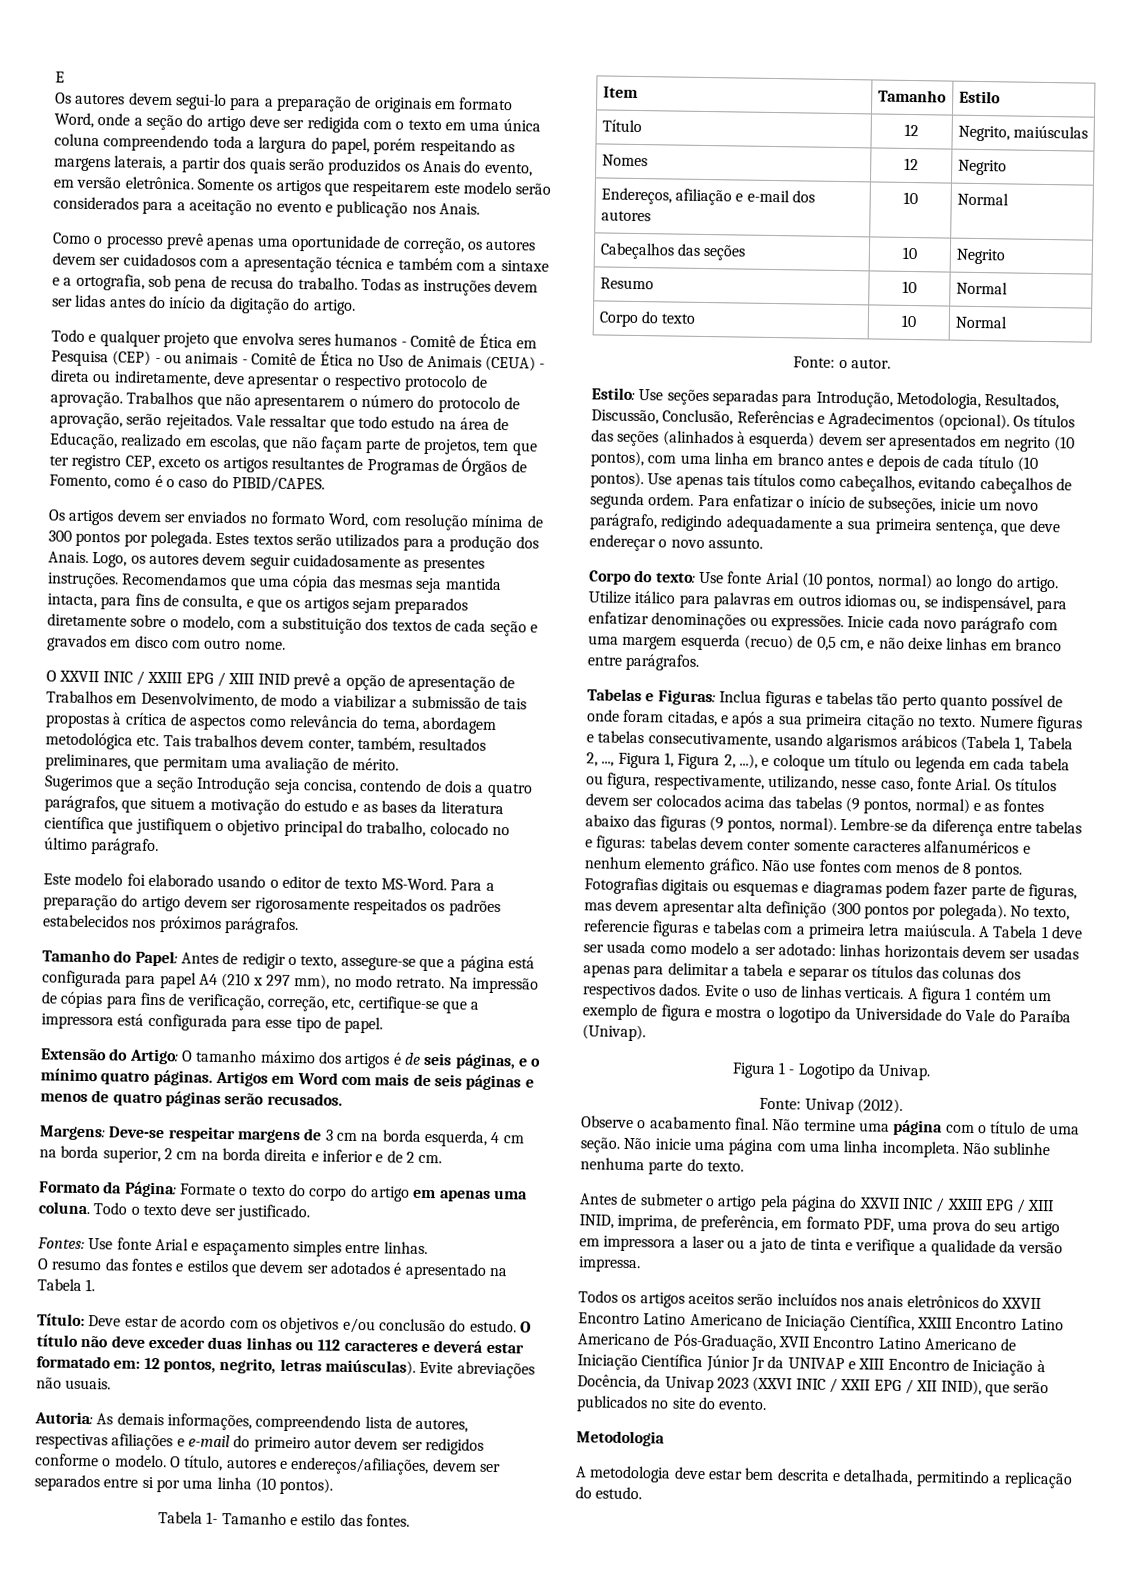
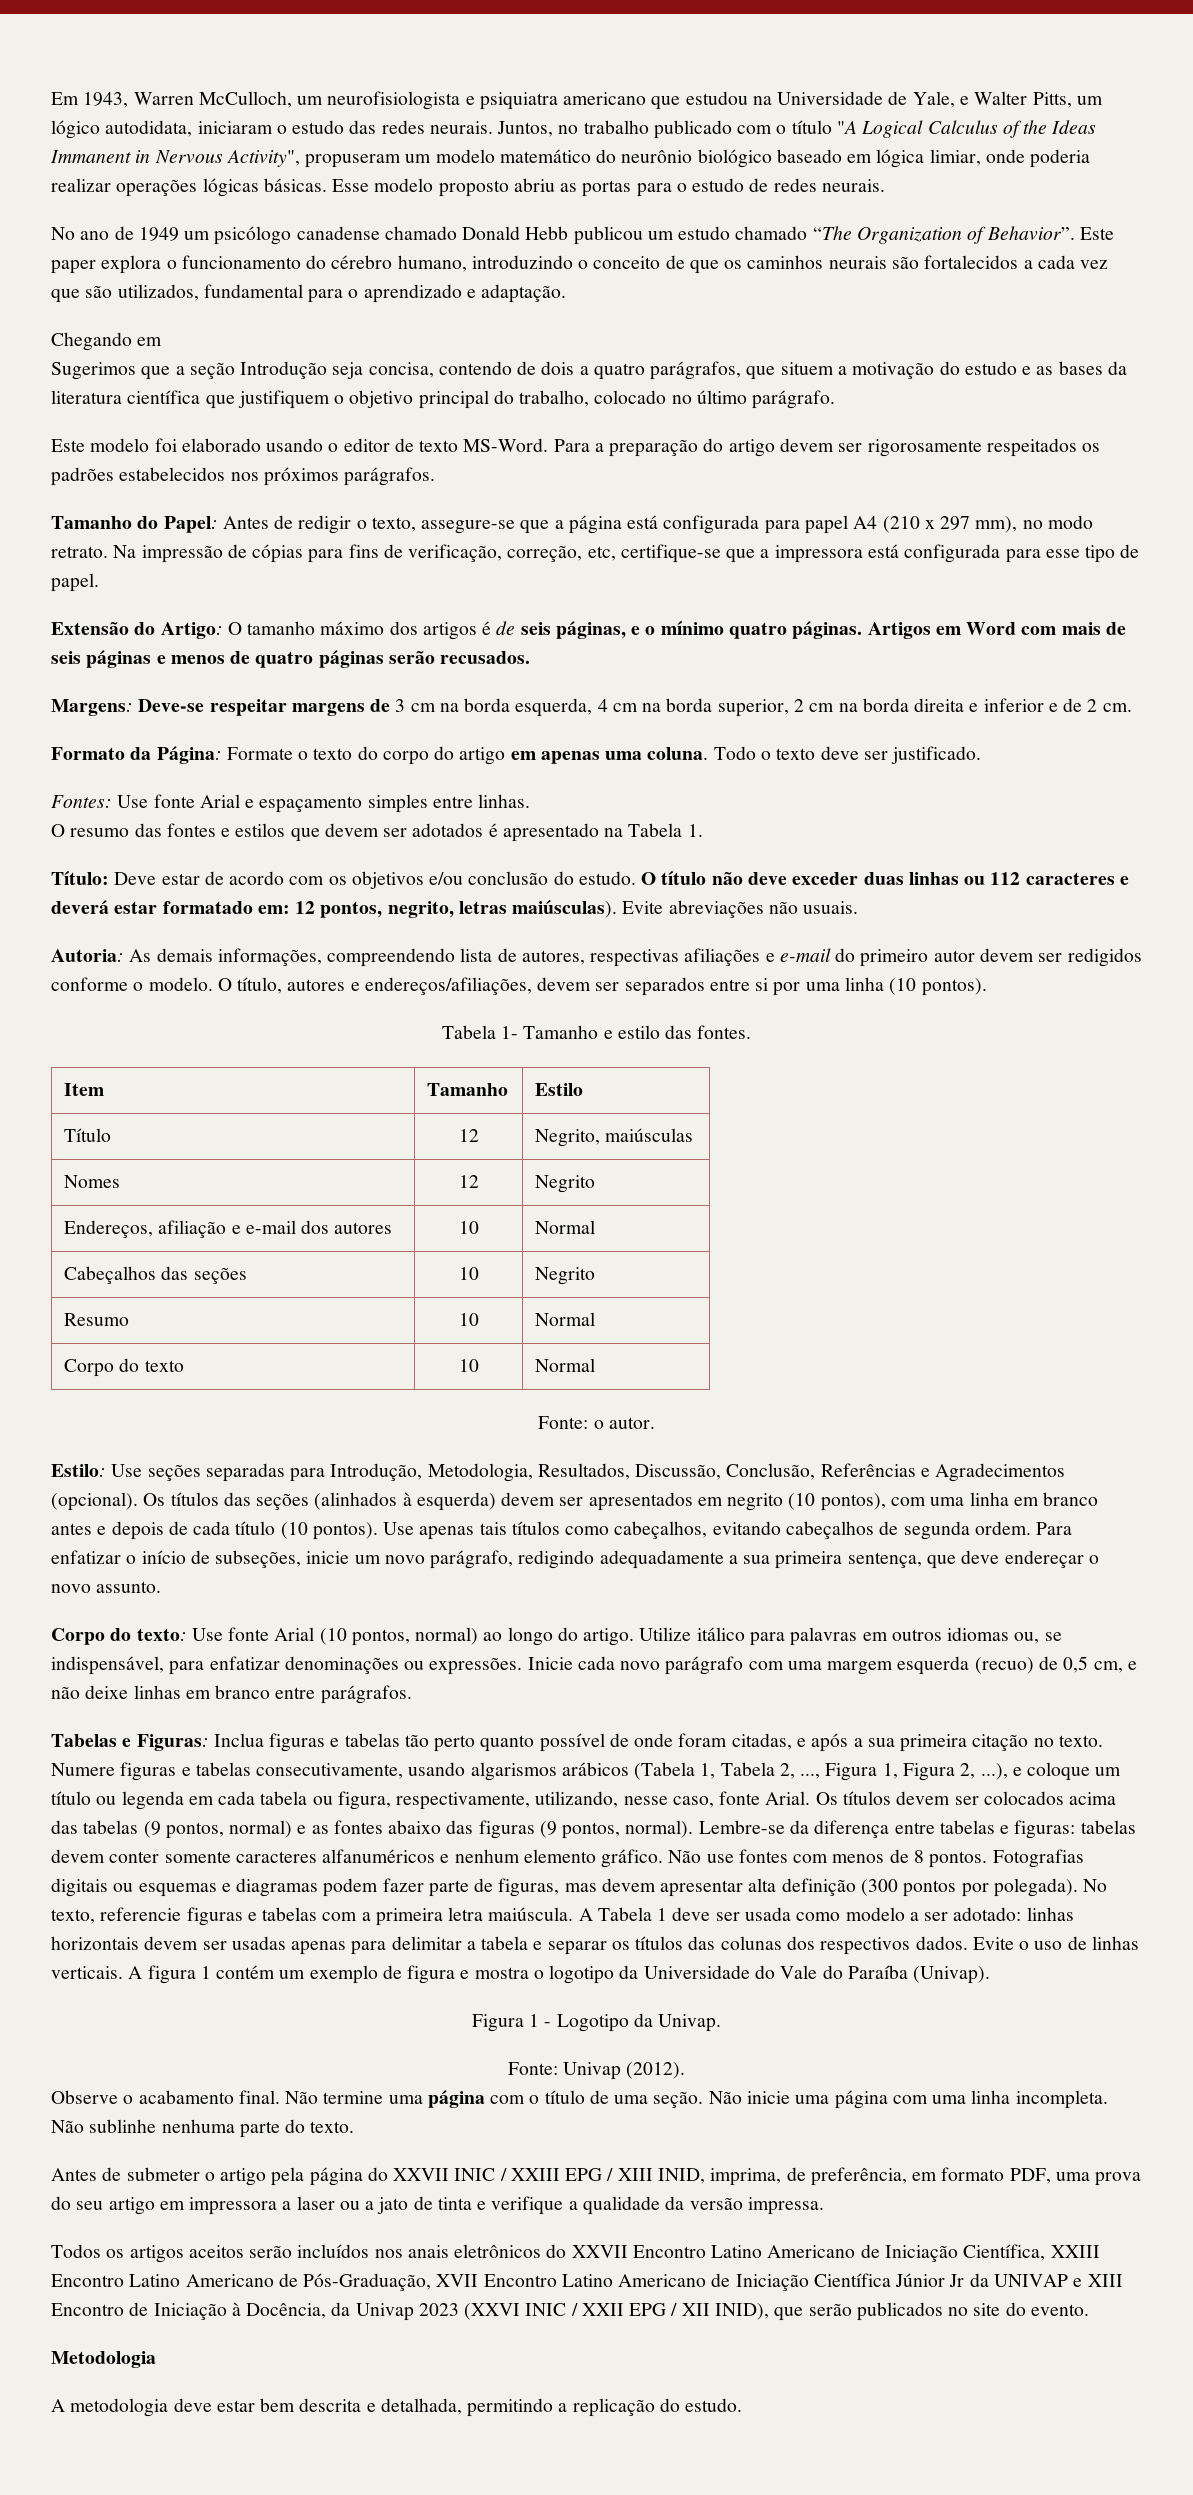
- E
- Os autores devem segui-lo para a preparação de originais em formato Word, onde a seção do artigo deve ser redigida com o texto em uma única coluna compreendendo toda a largura do papel, porém respeitando as margens laterais, a partir dos quais serão produzidos os Anais do evento, em versão eletrônica. Somente os artigos que respeitarem este modelo serão considerados para a aceitação no evento e publicação nos Anais.
- Como o processo prevê apenas uma oportunidade de correção, os autores devem ser cuidadosos com a apresentação técnica e também com a sintaxe e a ortografia, sob pena de recusa do trabalho. Todas as instruções devem ser lidas antes do início da digitação do artigo.
- Todo e qualquer projeto que envolva seres humanos - Comitê de Ética em Pesquisa (CEP) - ou animais - Comitê de Ética no Uso de Animais (CEUA) - direta ou indiretamente, deve apresentar o respectivo protocolo de aprovação. Trabalhos que não apresentarem o número do protocolo de aprovação, serão rejeitados. Vale ressaltar que todo estudo na área de Educação, realizado em escolas, que não façam parte de projetos, tem que ter registro CEP, exceto os artigos resultantes de Programas de Órgãos de Fomento, como é o caso do PIBID/CAPES.
- Os artigos devem ser enviados no formato Word, com resolução mínima de 300 pontos por polegada. Estes textos serão utilizados para a produção dos Anais. Logo, os autores devem seguir cuidadosamente as presentes instruções. Recomendamos que uma cópia das mesmas seja mantida intacta, para fins de consulta, e que os artigos sejam preparados diretamente sobre o modelo, com a substituição dos textos de cada seção e gravados em disco com outro nome.
- O XXVII INIC / XXIII EPG / XIII INID prevê a opção de apresentação de Trabalhos em Desenvolvimento, de modo a viabilizar a submissão de tais propostas à crítica de aspectos como relevância do tema, abordagem metodológica etc. Tais trabalhos devem conter, também, resultados preliminares, que permitam uma avaliação de mérito.
+ Em 1943, Warren McCulloch, um neurofisiologista e psiquiatra americano que estudou na Universidade de Yale, e Walter Pitts, um lógico autodidata, iniciaram o estudo das redes neurais. Juntos, no trabalho publicado com o título "A Logical Calculus of the Ideas Immanent in Nervous Activity", propuseram um modelo matemático do neurônio biológico baseado em lógica limiar, onde poderia realizar operações lógicas básicas. Esse modelo proposto abriu as portas para o estudo de redes neurais.
+ No ano de 1949 um psicólogo canadense chamado Donald Hebb publicou um estudo chamado “The Organization of Behavior”. Este paper explora o funcionamento do cérebro humano, introduzindo o conceito de que os caminhos neurais são fortalecidos a cada vez que são utilizados, fundamental para o aprendizado e adaptação.
+ Chegando em

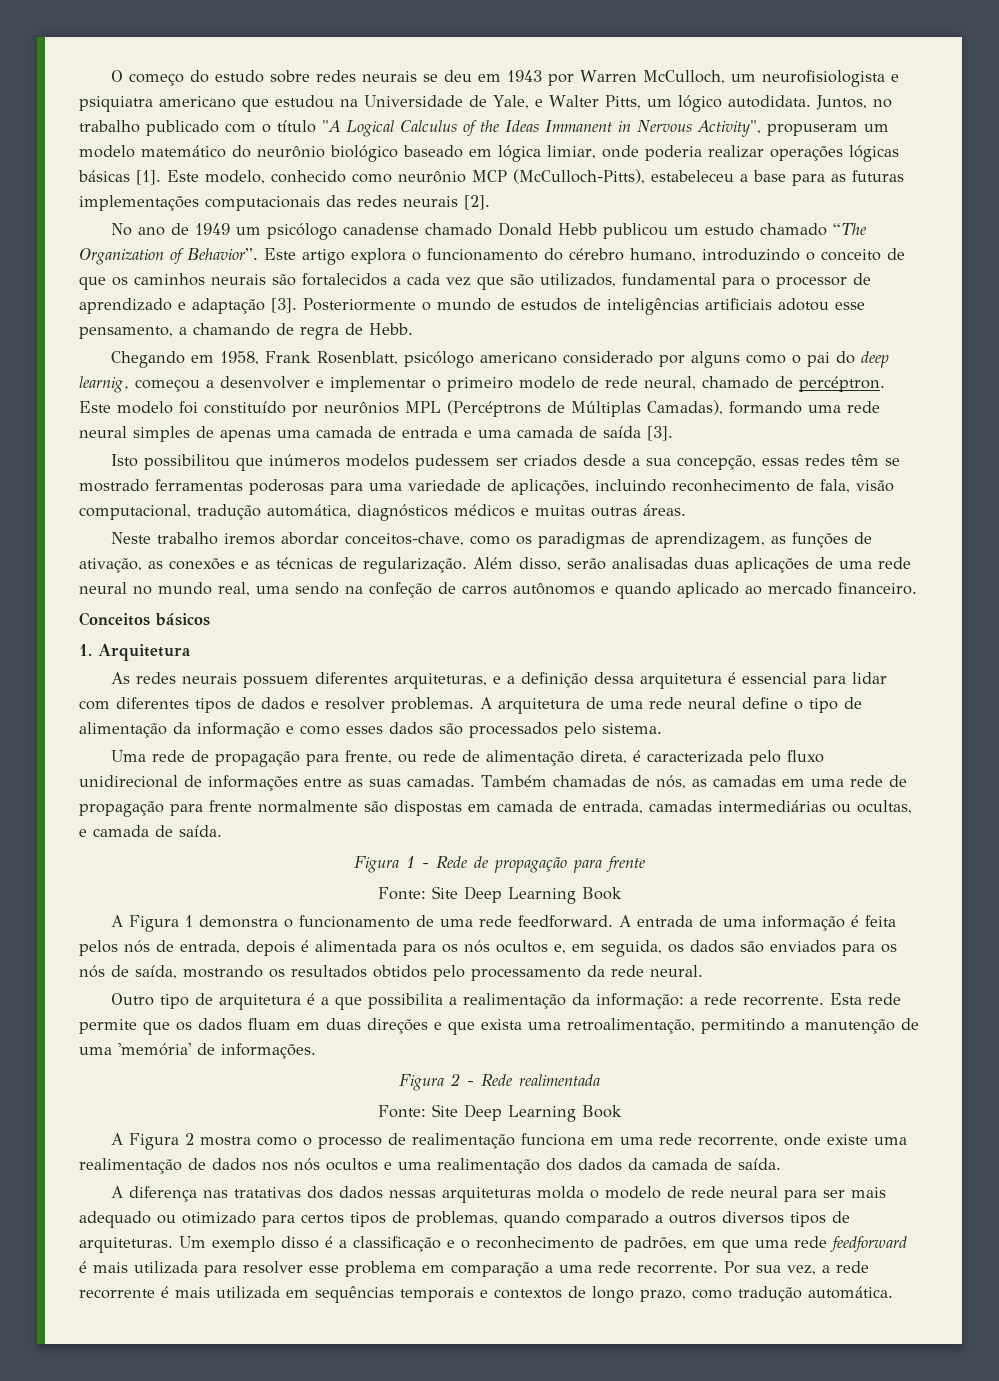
- Em 1943, Warren McCulloch, um neurofisiologista e psiquiatra americano que estudou na Universidade de Yale, e Walter Pitts, um lógico autodidata, iniciaram o estudo das redes neurais.
+ O começo do estudo sobre redes neurais se deu em 1943 por Warren McCulloch, um neurofisiologista e psiquiatra americano que estudou na Universidade de Yale, e Walter Pitts, um lógico autodidata.
- Juntos, no trabalho publicado com o título "A Logical Calculus of the Ideas Immanent in Nervous Activity", propuseram um modelo matemático do neurônio biológico baseado em lógica limiar, onde poderia realizar operações lógicas básicas. Esse modelo proposto abriu as portas para o estudo de redes neurais.
+ Juntos, no trabalho publicado com o título "A Logical Calculus of the Ideas Immanent in Nervous Activity", propuseram um modelo matemático do neurônio biológico baseado em lógica limiar, onde poderia realizar operações lógicas básicas [1]. Este modelo, conhecido como neurônio MCP (McCulloch-Pitts), estabeleceu a base para as futuras implementações computacionais das redes neurais [2].
- Este paper explora o funcionamento do cérebro humano, introduzindo o conceito de que os caminhos neurais são fortalecidos a cada vez que são utilizados, fundamental para o aprendizado e adaptação.
- Chegando em
- Sugerimos que a seção Introdução seja concisa, contendo de dois a quatro parágrafos, que situem a motivação do estudo e as bases da literatura científica que justifiquem o objetivo principal do trabalho, colocado no último parágrafo.
- Este modelo foi elaborado usando o editor de texto MS-Word. Para a preparação do artigo devem ser rigorosamente respeitados os padrões estabelecidos nos próximos parágrafos.
- Tamanho do Papel: Antes de redigir o texto, assegure-se que a página está configurada para papel A4 (210 x 297 mm), no modo retrato. Na impressão de cópias para fins de verificação, correção, etc, certifique-se que a impressora está configurada para esse tipo de papel.
- Extensão do Artigo: O tamanho máximo dos artigos é de seis páginas, e o mínimo quatro páginas. Artigos em Word com mais de seis páginas e menos de quatro páginas serão recusados.
- Margens: Deve-se respeitar margens de 3 cm na borda esquerda, 4 cm na borda superior, 2 cm na borda direita e inferior e de 2 cm.
- Formato da Página: Formate o texto do corpo do artigo em apenas uma coluna. Todo o texto deve ser justificado.
- Fontes: Use fonte Arial e espaçamento simples entre linhas.
- O resumo das fontes e estilos que devem ser adotados é apresentado na Tabela 1.
- Título: Deve estar de acordo com os objetivos e/ou conclusão do estudo. O título não deve exceder duas linhas ou 112 caracteres e deverá estar formatado em: 12 pontos, negrito, letras maiúsculas). Evite abreviações não usuais.
- Autoria: As demais informações, compreendendo lista de autores, respectivas afiliações e e-mail do primeiro autor devem ser redigidos conforme o modelo. O título, autores e endereços/afiliações, devem ser separados entre si por uma linha (10 pontos).
- Tabela 1- Tamanho e estilo das fontes.
- Item | Tamanho | Estilo
- Título | 12 | Negrito, maiúsculas
- Nomes | 12 | Negrito
- Endereços, afiliação e e-mail dos autores | 10 | Normal
- Cabeçalhos das seções | 10 | Negrito
- Resumo | 10 | Normal
- Corpo do texto | 10 | Normal
- Fonte: o autor.
- Estilo: Use seções separadas para Introdução, Metodologia, Resultados, Discussão, Conclusão, Referências e Agradecimentos (opcional). Os títulos das seções (alinhados à esquerda) devem ser apresentados em negrito (10 pontos), com uma linha em branco antes e depois de cada título (10 pontos). Use apenas tais títulos como cabeçalhos, evitando cabeçalhos de segunda ordem. Para enfatizar o início de subseções, inicie um novo parágrafo, redigindo adequadamente a sua primeira sentença, que deve endereçar o novo assunto.
- Corpo do texto: Use fonte Arial (10 pontos, normal) ao longo do artigo. Utilize itálico para palavras em outros idiomas ou, se indispensável, para enfatizar denominações ou expressões. Inicie cada novo parágrafo com uma margem esquerda (recuo) de 0,5 cm, e não deixe linhas em branco entre parágrafos.
- Tabelas e Figuras: Inclua figuras e tabelas tão perto quanto possível de onde foram citadas, e após a sua primeira citação no texto. Numere figuras e tabelas consecutivamente, usando algarismos arábicos (Tabela 1, Tabela 2, ..., Figura 1, Figura 2, ...), e coloque um título ou legenda em cada tabela ou figura, respectivamente, utilizando, nesse caso, fonte Arial. Os títulos devem ser colocados acima das tabelas (9 pontos, normal) e as fontes abaixo das figuras (9 pontos, normal). Lembre-se da diferença entre tabelas e figuras: tabelas devem conter somente caracteres alfanuméricos e nenhum elemento gráfico. Não use fontes com menos de 8 pontos. Fotografias digitais ou esquemas e diagramas podem fazer parte de figuras, mas devem apresentar alta definição (300 pontos por polegada). No texto, referencie figuras e tabelas com a primeira letra maiúscula. A Tabela 1 deve ser usada como modelo a ser adotado: linhas horizontais devem ser usadas apenas para delimitar a tabela e separar os títulos das colunas dos respectivos dados. Evite o uso de linhas verticais. A figura 1 contém um exemplo de figura e mostra o logotipo da Universidade do Vale do Paraíba (Univap).
- Figura 1 - Logotipo da Univap.
- Fonte: Univap (2012).
- Observe o acabamento final. Não termine uma página com o título de uma seção. Não inicie uma página com uma linha incompleta. Não sublinhe nenhuma parte do texto.
- Antes de submeter o artigo pela página do XXVII INIC / XXIII EPG / XIII INID, imprima, de preferência, em formato PDF, uma prova do seu artigo em impressora a laser ou a jato de tinta e verifique a qualidade da versão impressa.
- Todos os artigos aceitos serão incluídos nos anais eletrônicos do XXVII Encontro Latino Americano de Iniciação Científica, XXIII Encontro Latino Americano de Pós-Graduação, XVII Encontro Latino Americano de Iniciação Científica Júnior Jr da UNIVAP e XIII Encontro de Iniciação à Docência, da Univap 2023 (XXVI INIC / XXII EPG / XII INID), que serão publicados no site do evento.
- Metodologia
- A metodologia deve estar bem descrita e detalhada, permitindo a replicação do estudo.
+ Este artigo explora o funcionamento do cérebro humano, introduzindo o conceito de que os caminhos neurais são fortalecidos a cada vez que são utilizados, fundamental para o processor de aprendizado e adaptação [3]. Posteriormente o mundo de estudos de inteligências artificiais adotou esse pensamento, a chamando de regra de Hebb.
+ Chegando em 1958, Frank Rosenblatt, psicólogo americano considerado por alguns como o pai do deep learnig, começou a desenvolver e implementar o primeiro modelo de rede neural, chamado de percéptron. Este modelo foi constituído por neurônios MPL (Percéptrons de Múltiplas Camadas), formando uma rede neural simples de apenas uma camada de entrada e uma camada de saída [3].
+ Isto possibilitou que inúmeros modelos pudessem ser criados desde a sua concepção, essas redes têm se mostrado ferramentas poderosas para uma variedade de aplicações, incluindo reconhecimento de fala, visão computacional, tradução automática, diagnósticos médicos e muitas outras áreas.
+ Neste trabalho iremos abordar conceitos-chave, como os paradigmas de aprendizagem, as funções de ativação, as conexões e as técnicas de regularização. Além disso, serão analisadas duas aplicações de uma rede neural no mundo real, uma sendo na confeção de carros autônomos e quando aplicado ao mercado financeiro.
+ Conceitos básicos
+ 1. Arquitetura
+ As redes neurais possuem diferentes arquiteturas, e a definição dessa arquitetura é essencial para lidar com diferentes tipos de dados e resolver problemas. A arquitetura de uma rede neural define o tipo de alimentação da informação e como esses dados são processados pelo sistema.
+ Uma rede de propagação para frente, ou rede de alimentação direta, é caracterizada pelo fluxo unidirecional de informações entre as suas camadas. Também chamadas de nós, as camadas em uma rede de propagação para frente normalmente são dispostas em camada de entrada, camadas intermediárias ou ocultas, e camada de saída.
+ Figura 1 - Rede de propagação para frente
+ Fonte: Site Deep Learning Book
+ A Figura 1 demonstra o funcionamento de uma rede feedforward. A entrada de uma informação é feita pelos nós de entrada, depois é alimentada para os nós ocultos e, em seguida, os dados são enviados para os nós de saída, mostrando os resultados obtidos pelo processamento da rede neural.
+ Outro tipo de arquitetura é a que possibilita a realimentação da informação: a rede recorrente. Esta rede permite que os dados fluam em duas direções e que exista uma retroalimentação, permitindo a manutenção de uma 'memória' de informações.
+ Figura 2 - Rede realimentada
+ Fonte: Site Deep Learning Book
+ A Figura 2 mostra como o processo de realimentação funciona em uma rede recorrente, onde existe uma realimentação de dados nos nós ocultos e uma realimentação dos dados da camada de saída.
+ A diferença nas tratativas dos dados nessas arquiteturas molda o modelo de rede neural para ser mais adequado ou otimizado para certos tipos de problemas, quando comparado a outros diversos tipos de arquiteturas. Um exemplo disso é a classificação e o reconhecimento de padrões, em que uma rede feedforward é mais utilizada para resolver esse problema em comparação a uma rede recorrente. Por sua vez, a rede recorrente é mais utilizada em sequências temporais e contextos de longo prazo, como tradução automática.

